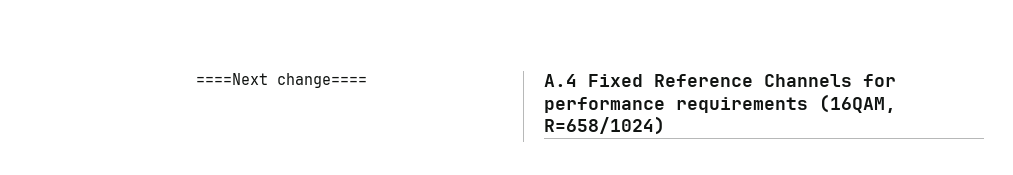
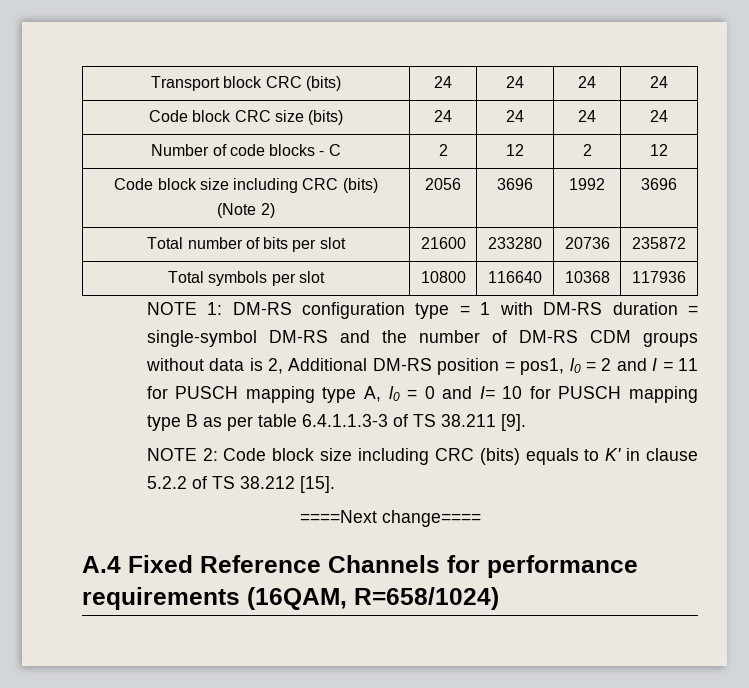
+ Transport block CRC (bits) | 24 | 24 | 24 | 24
+ Code block CRC size (bits) | 24 | 24 | 24 | 24
+ Number of code blocks - C | 2 | 12 | 2 | 12
+ Code block size including CRC (bits) (Note 2) | 2056 | 3696 | 1992 | 3696
+ Total number of bits per slot | 21600 | 233280 | 20736 | 235872
+ Total symbols per slot | 10800 | 116640 | 10368 | 117936
+ NOTE 1: DM-RS configuration type = 1 with DM-RS duration = single-symbol DM-RS and the number of DM-RS CDM groups without data is 2, Additional DM-RS position = pos1, l0 = 2 and I = 11 for PUSCH mapping type A, l0 = 0 and I= 10 for PUSCH mapping type B as per table 6.4.1.1.3-3 of TS 38.211 [9].
+ NOTE 2: Code block size including CRC (bits) equals to K' in clause 5.2.2 of TS 38.212 [15].

